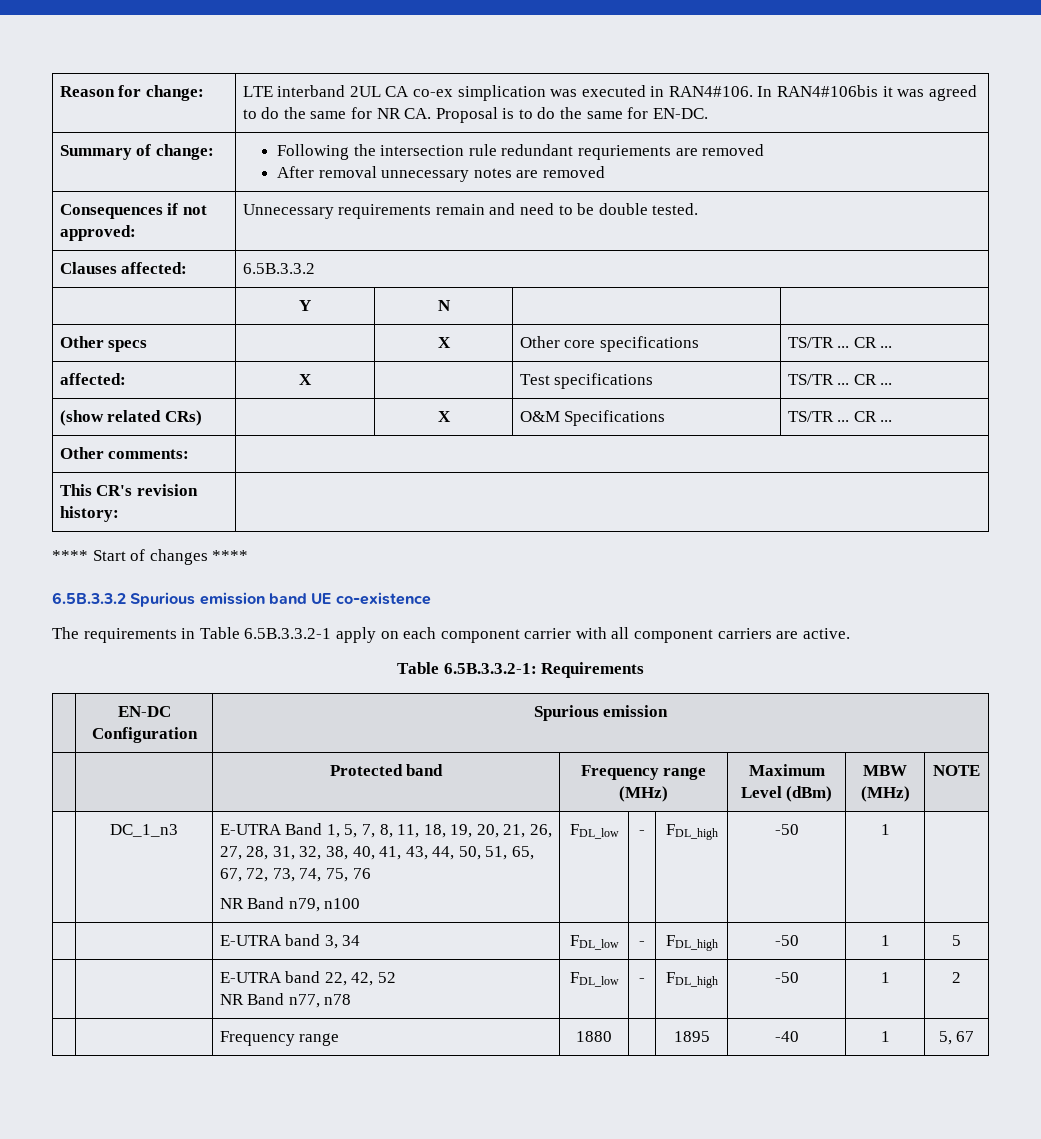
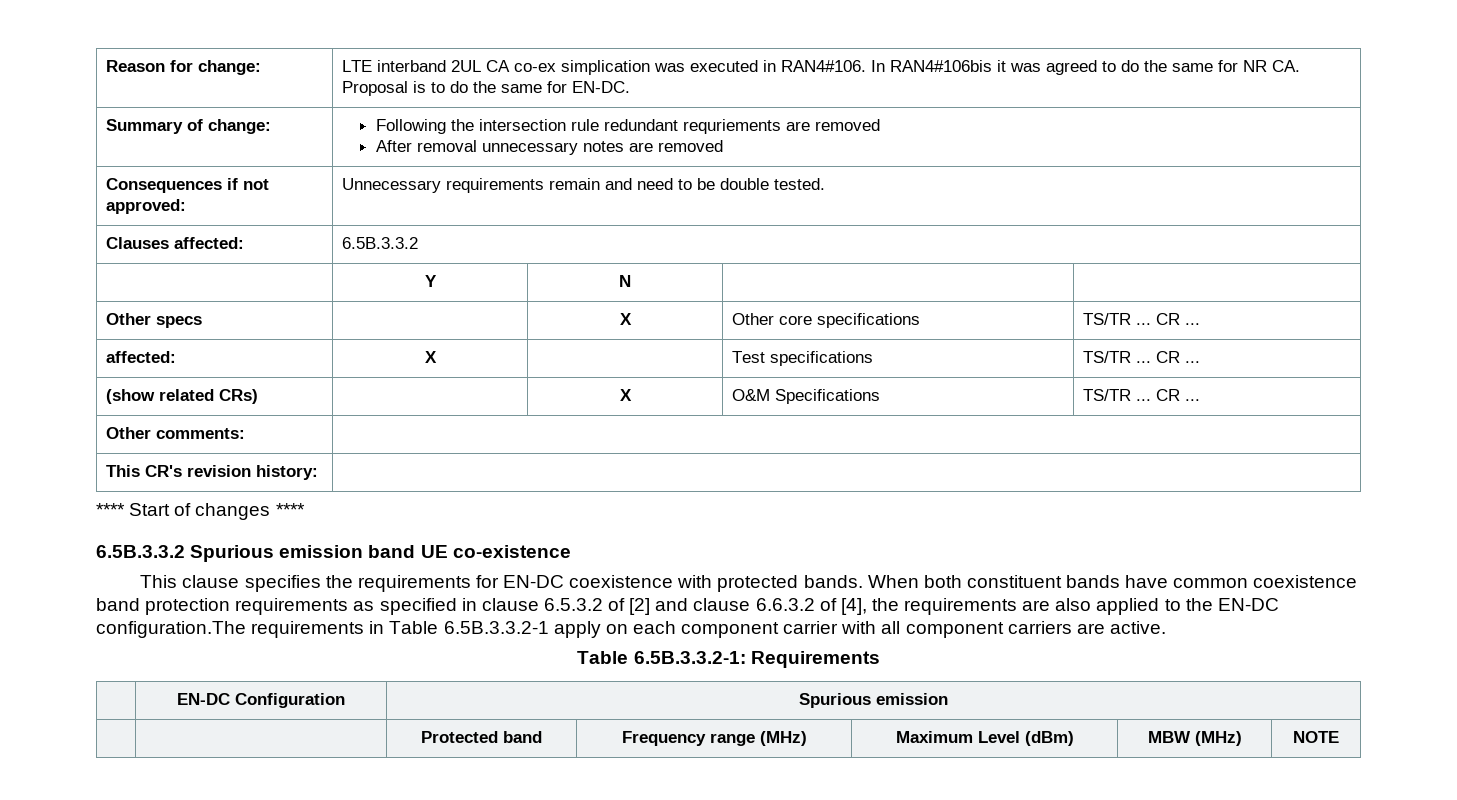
- The requirements in Table 6.5B.3.3.2-1 apply on each component carrier with all component carriers are active.
+ This clause specifies the requirements for EN-DC coexistence with protected bands. When both constituent bands have common coexistence band protection requirements as specified in clause 6.5.3.2 of [2] and clause 6.6.3.2 of [4], the requirements are also applied to the EN-DC configuration.The requirements in Table 6.5B.3.3.2-1 apply on each component carrier with all component carriers are active.
- | DC_1_n3 | E-UTRA Band 1, 5, 7, 8, 11, 18, 19, 20, 21, 26, 27, 28, 31, 32, 38, 40, 41, 43, 44, 50, 51, 65, 67, 72, 73, 74, 75, 76
- NR Band n79, n100 | FDL_low | - | FDL_high | -50 | 1 |
- | | E-UTRA band 3, 34 | FDL_low | - | FDL_high | -50 | 1 | 5
- | | E-UTRA band 22, 42, 52
- NR Band n77, n78 | FDL_low | - | FDL_high | -50 | 1 | 2
- | | Frequency range | 1880 | | 1895 | -40 | 1 | 5, 67

